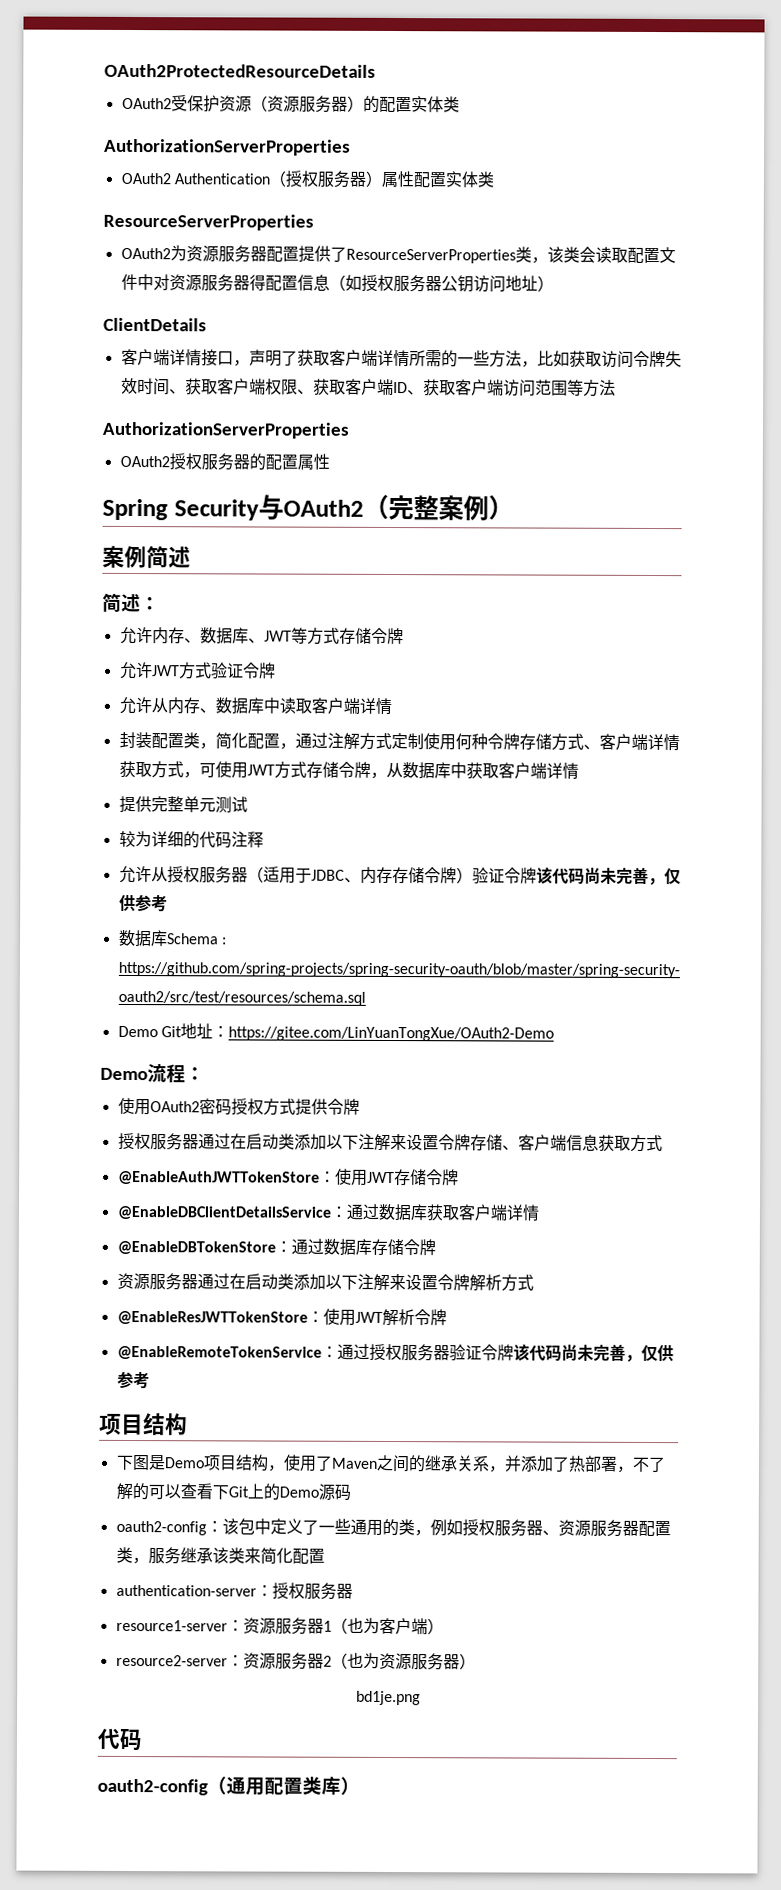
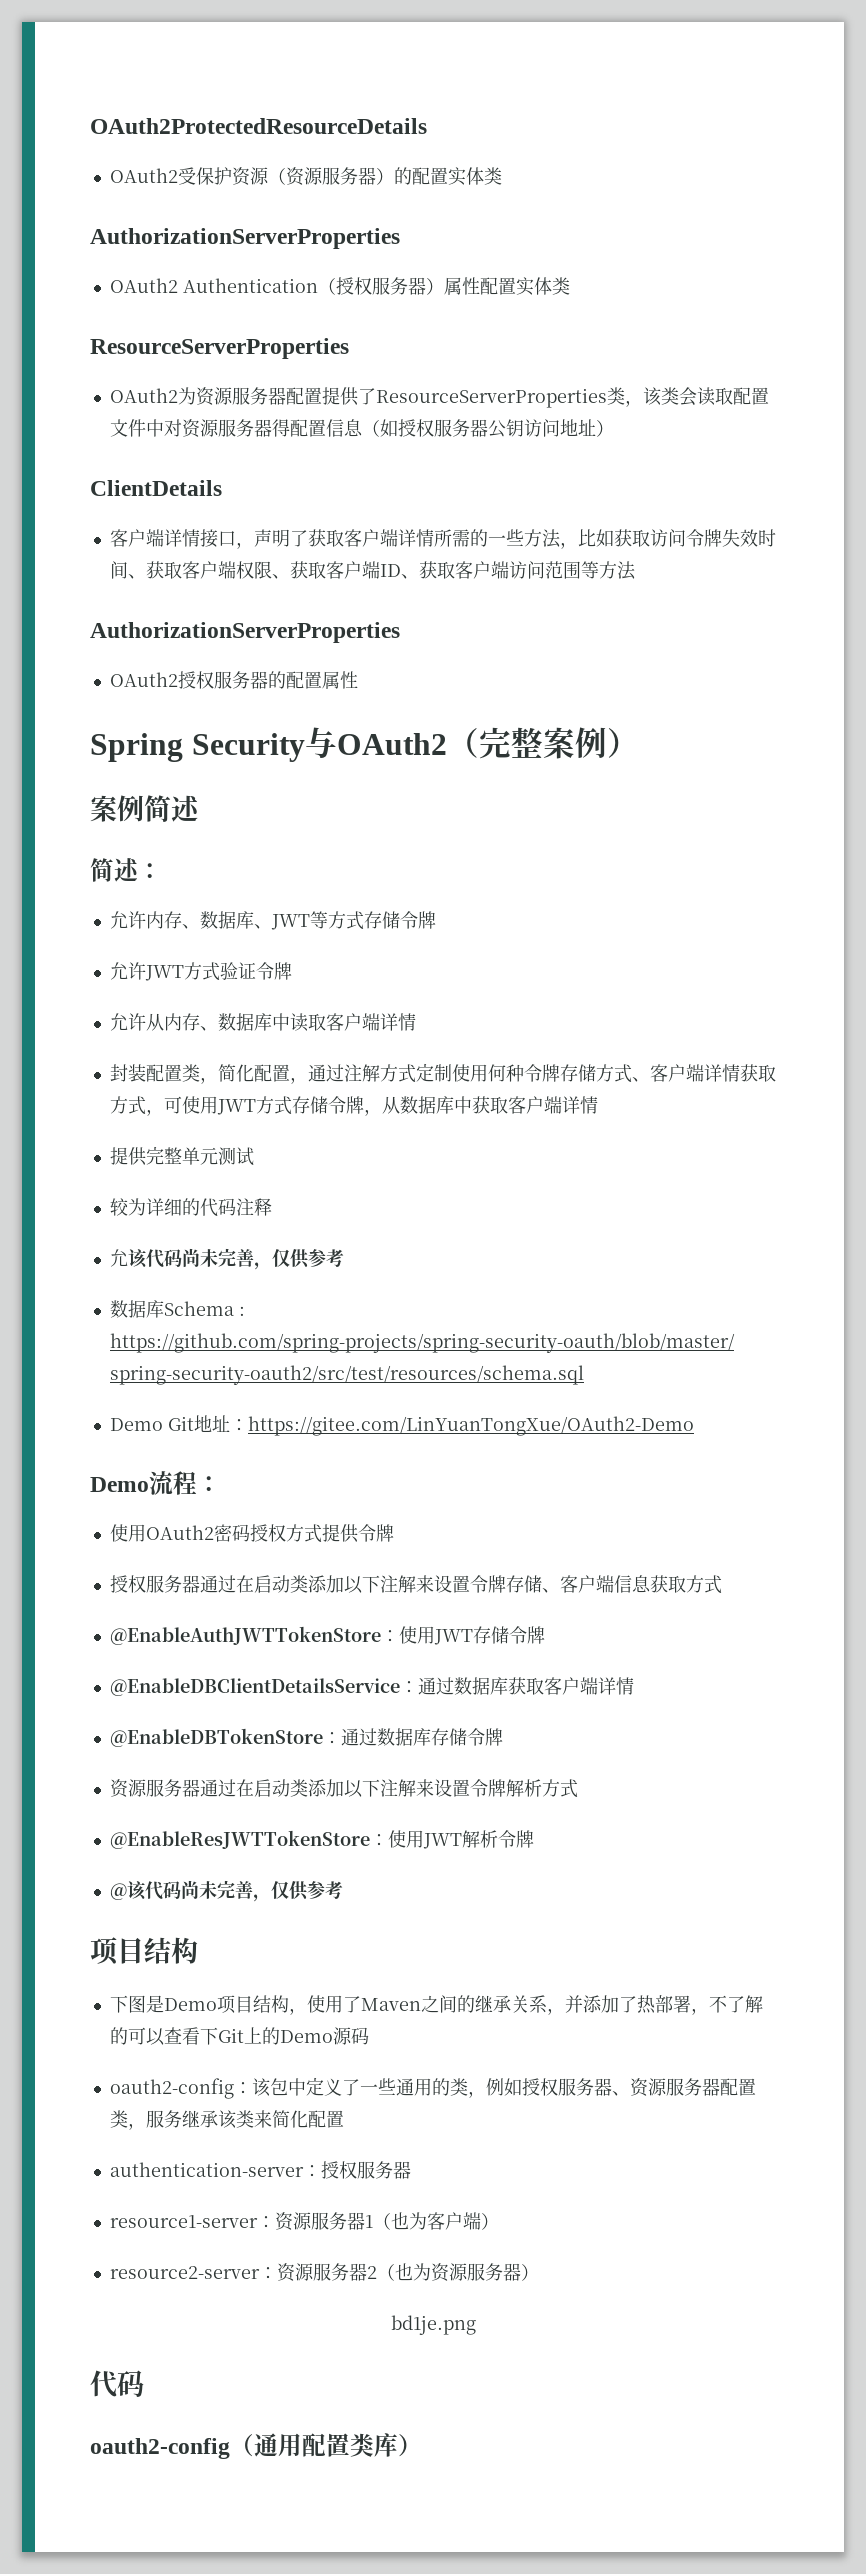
- 允许从授权服务器（适用于JDBC、内存存储令牌）验证令牌该代码尚未完善，仅供参考
+ 允该代码尚未完善，仅供参考
- @EnableRemoteTokenService：通过授权服务器验证令牌该代码尚未完善，仅供参考
+ @该代码尚未完善，仅供参考

